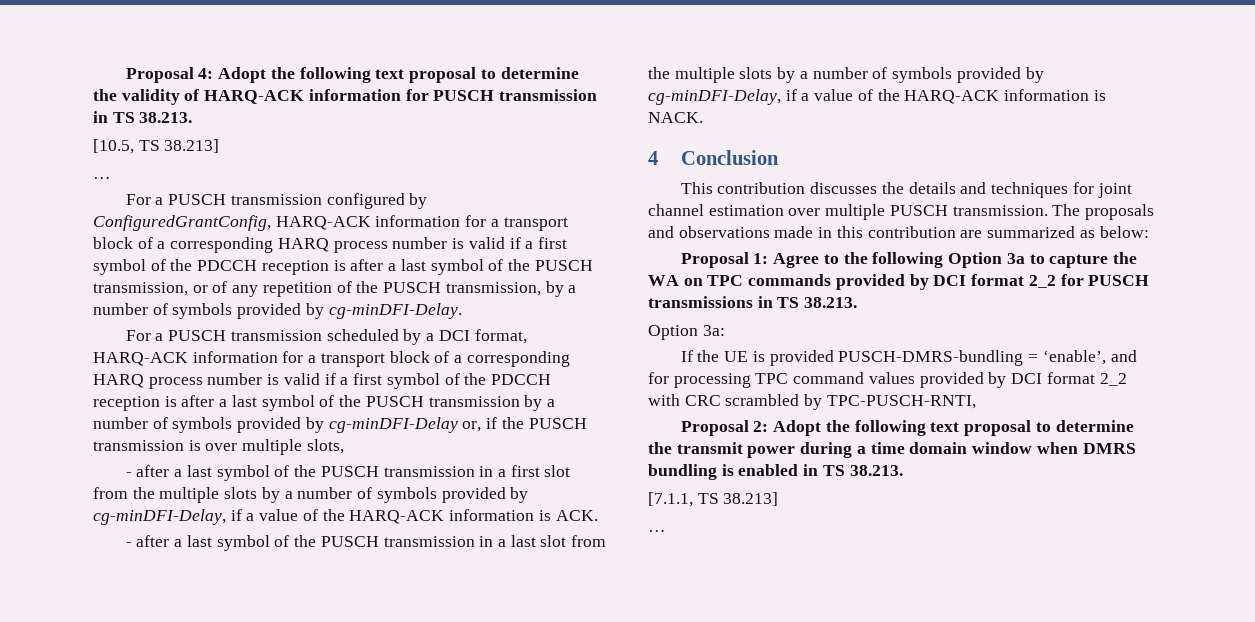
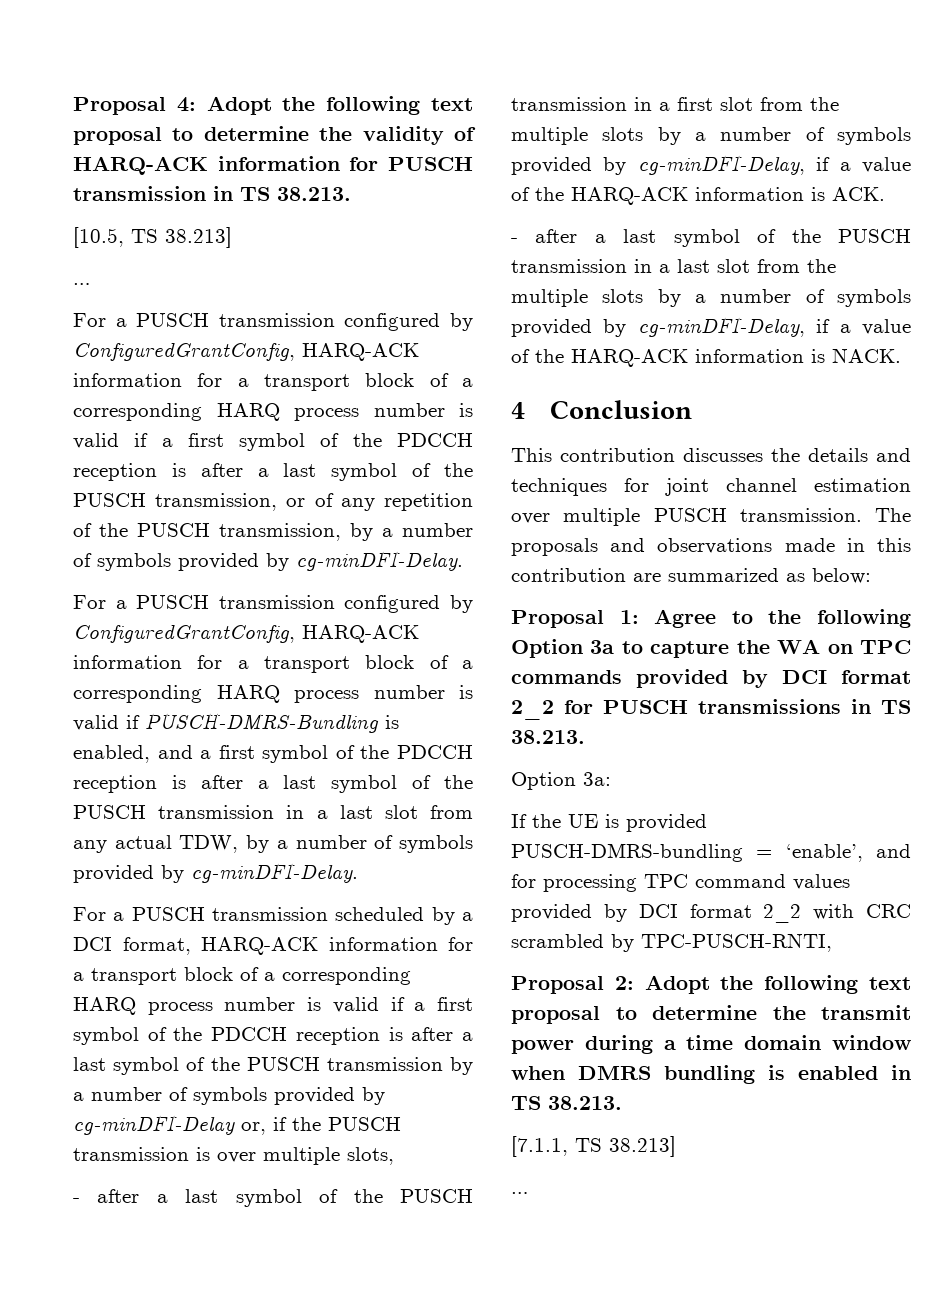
+ For a PUSCH transmission configured by ConfiguredGrantConfig, HARQ-ACK information for a transport block of a corresponding HARQ process number is valid if PUSCH-DMRS-Bundling is enabled, and a first symbol of the PDCCH reception is after a last symbol of the PUSCH transmission in a last slot from any actual TDW, by a number of symbols provided by cg-minDFI-Delay.

